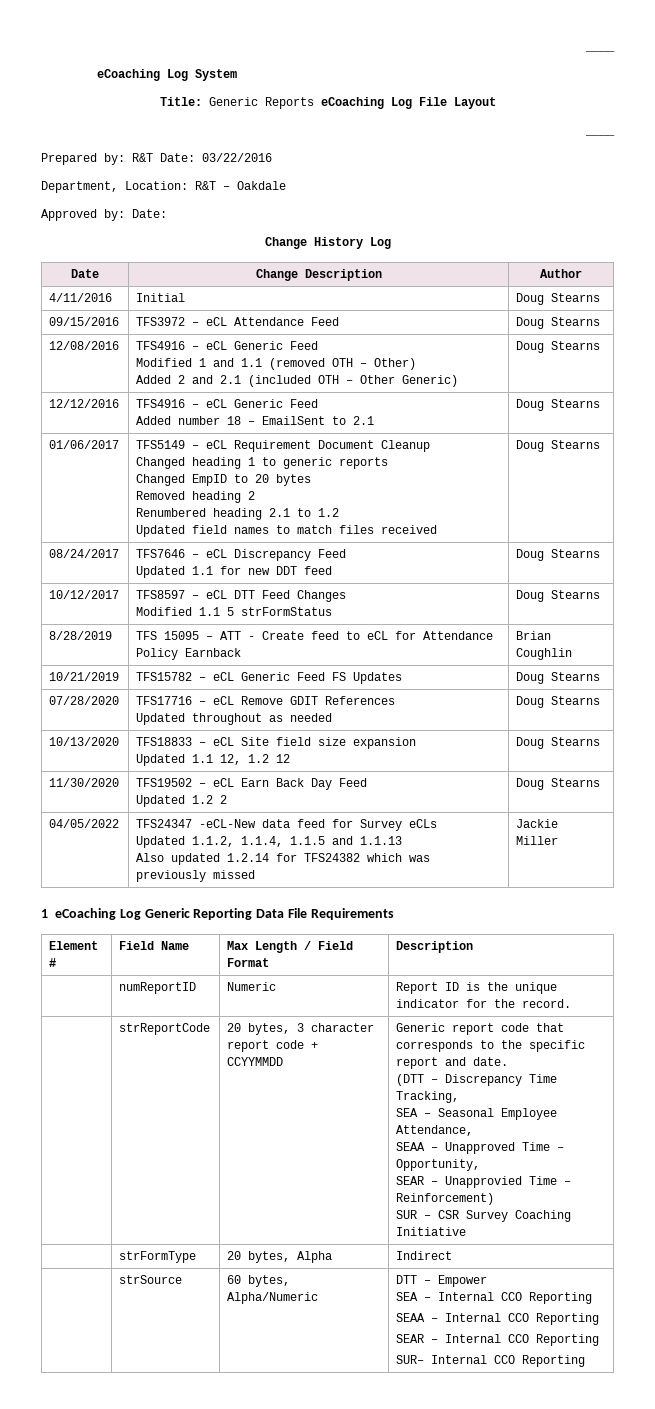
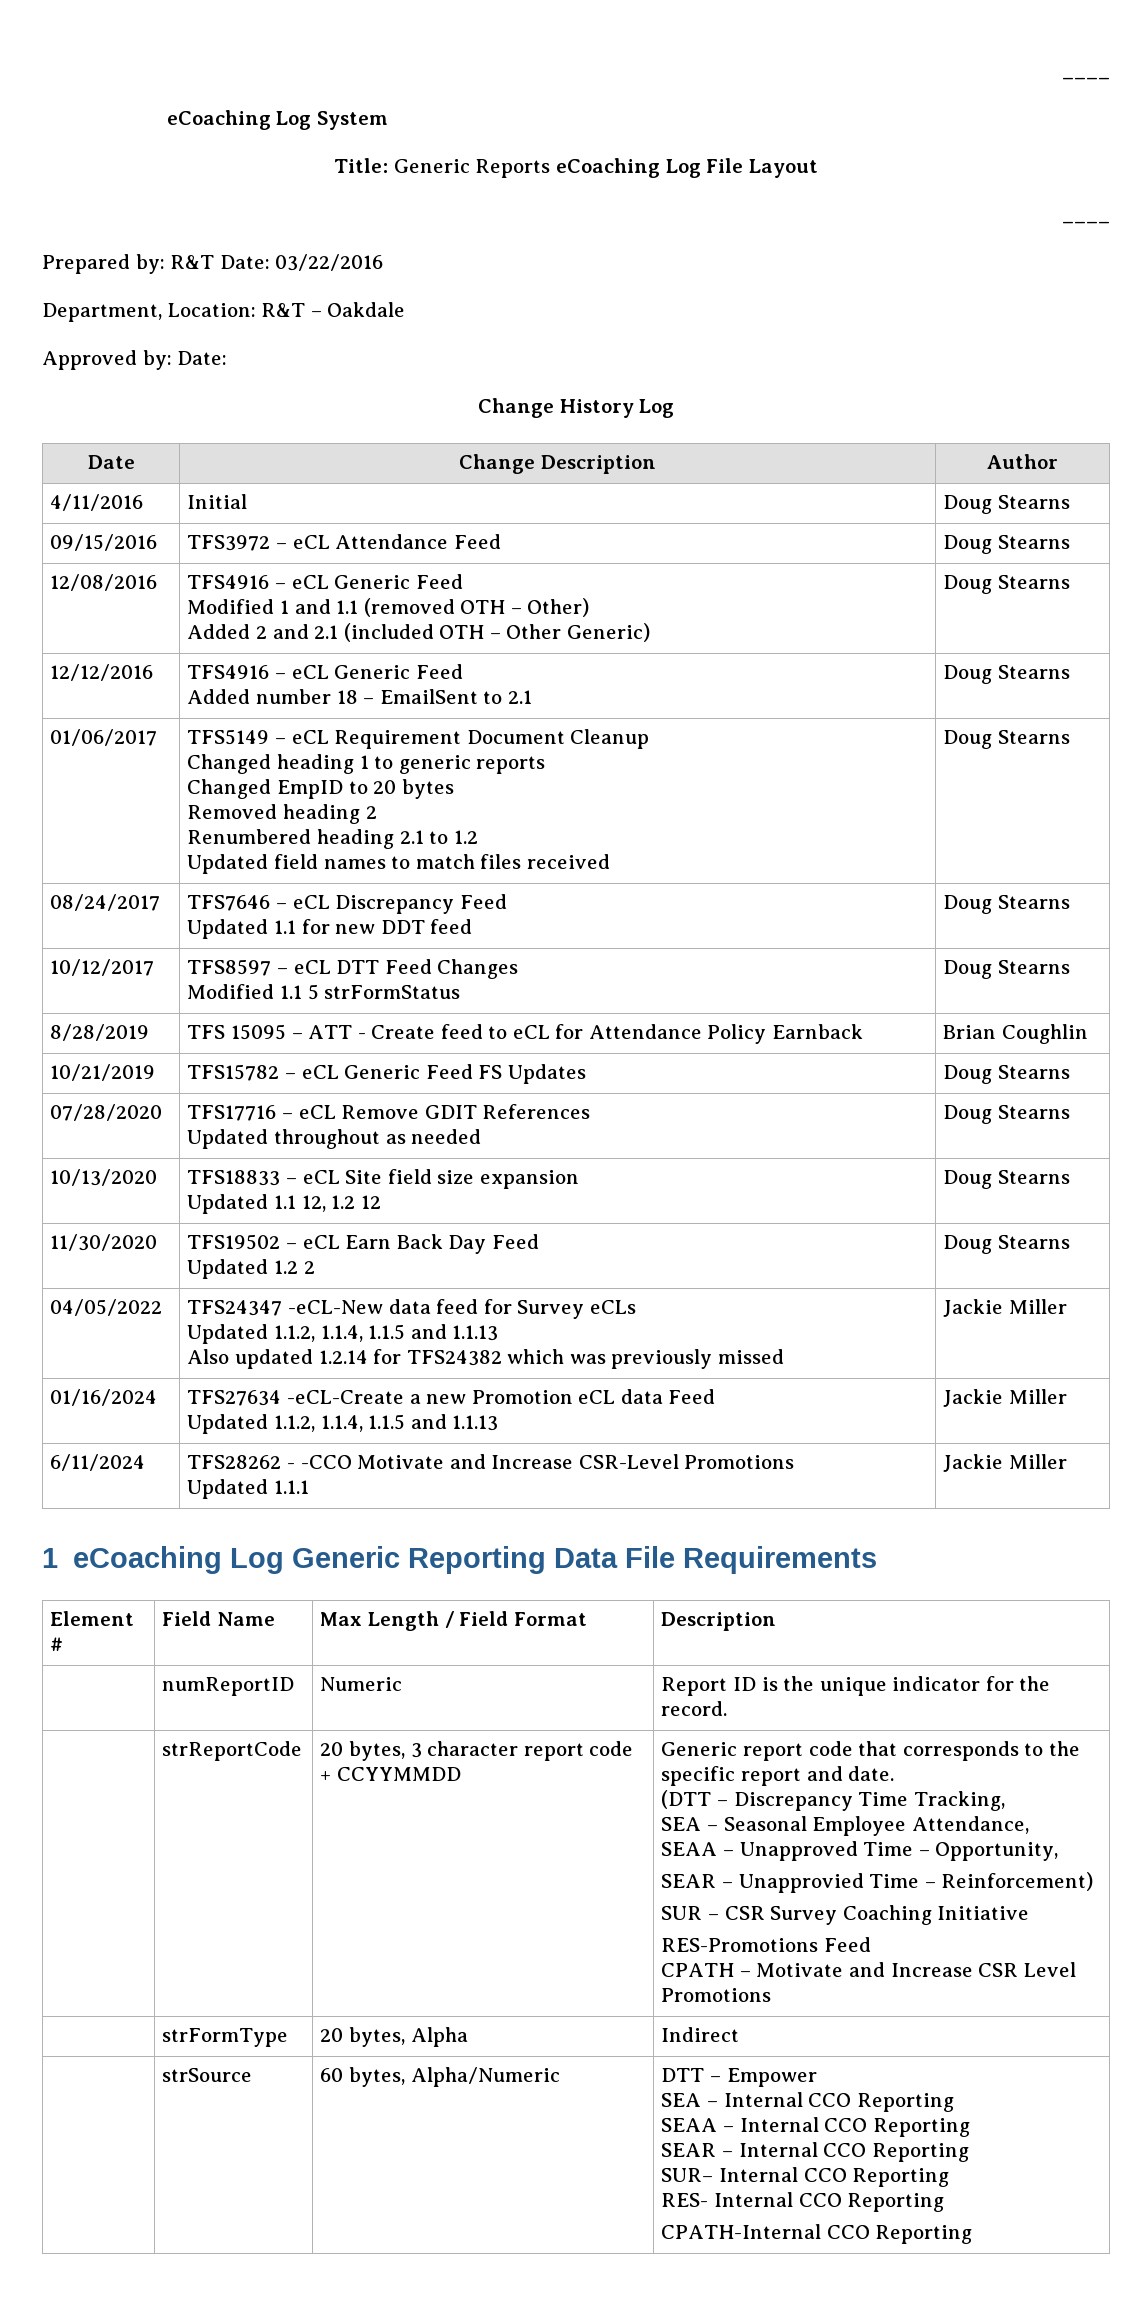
+ 01/16/2024 | TFS27634 -eCL-Create a new Promotion eCL data Feed
+ Updated 1.1.2, 1.1.4, 1.1.5 and 1.1.13 | Jackie Miller
+ 6/11/2024 | TFS28262 - -CCO Motivate and Increase CSR-Level Promotions
+ Updated 1.1.1 | Jackie Miller
+ RES-Promotions Feed
+ CPATH – Motivate and Increase CSR Level Promotions
  | strSource | 60 bytes, Alpha/Numeric | DTT – Empower
  SEA – Internal CCO Reporting
  SEAA – Internal CCO Reporting
  SEAR – Internal CCO Reporting
  SUR– Internal CCO Reporting
+ RES- Internal CCO Reporting
+ CPATH-Internal CCO Reporting

